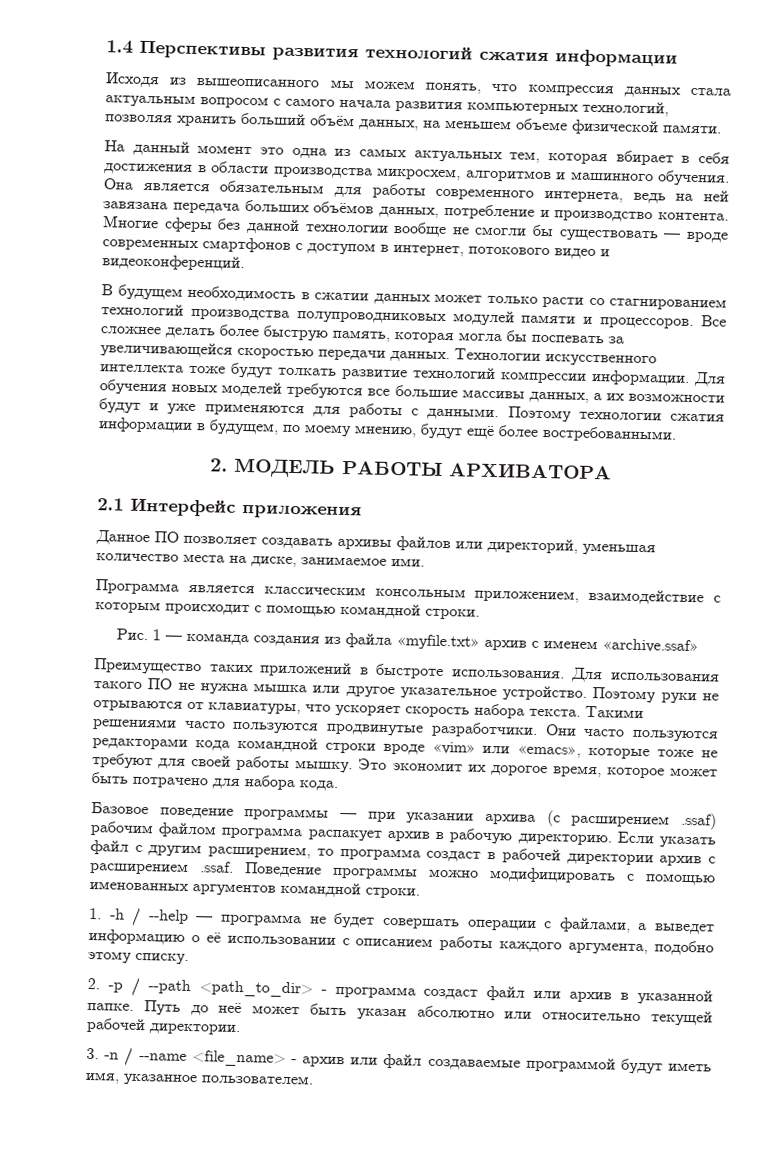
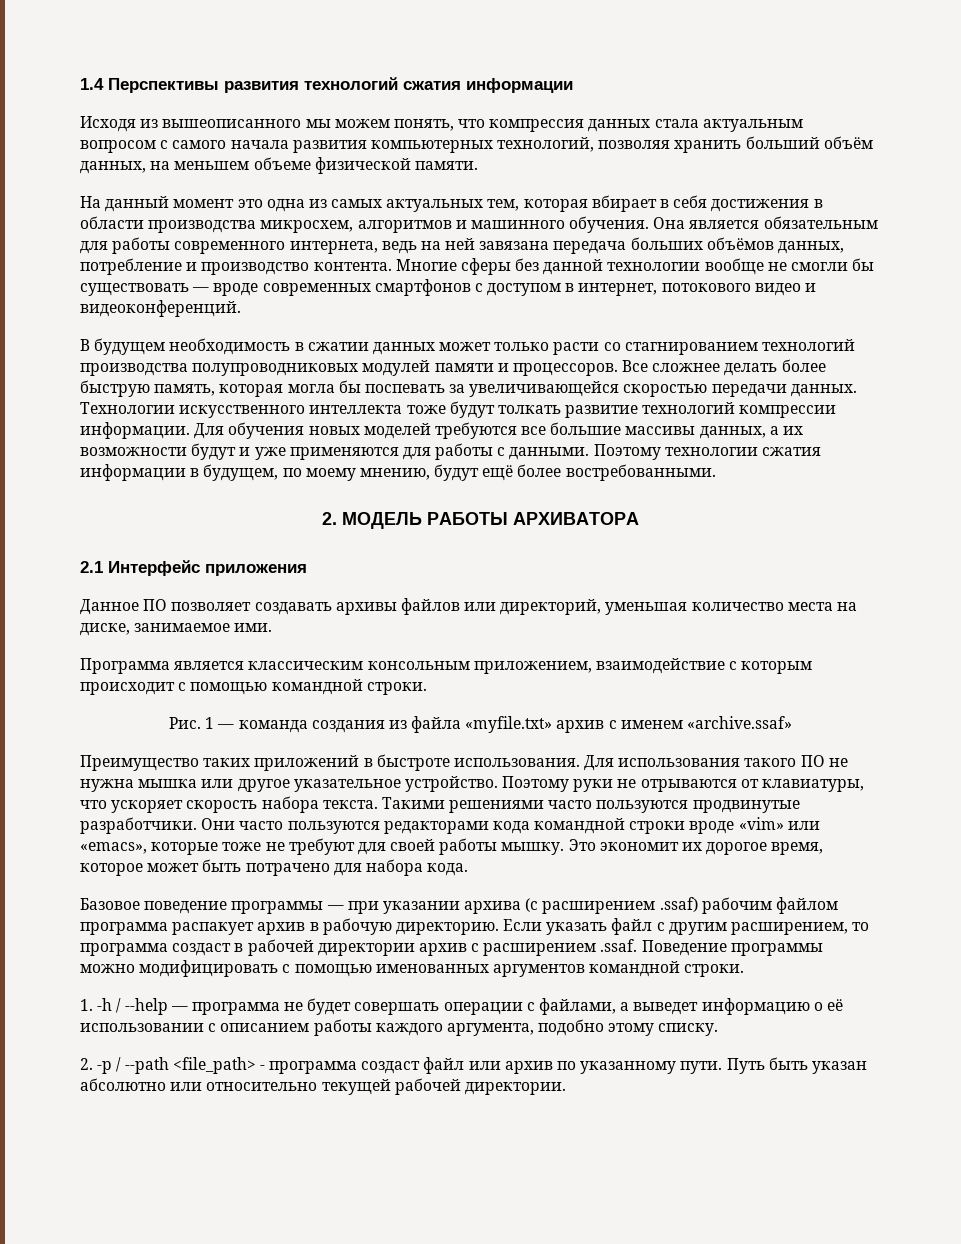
- 2. -p / --path <path_to_dir> - программа создаст файл или архив в указанной папке. Путь до неё может быть указан абсолютно или относительно текущей рабочей директории.
+ 2. -p / --path <file_path> - программа создаст файл или архив по указанному пути. Путь быть указан абсолютно или относительно текущей рабочей директории.
- 3. -n / --name <file_name> - архив или файл создаваемые программой будут иметь имя, указанное пользователем.

